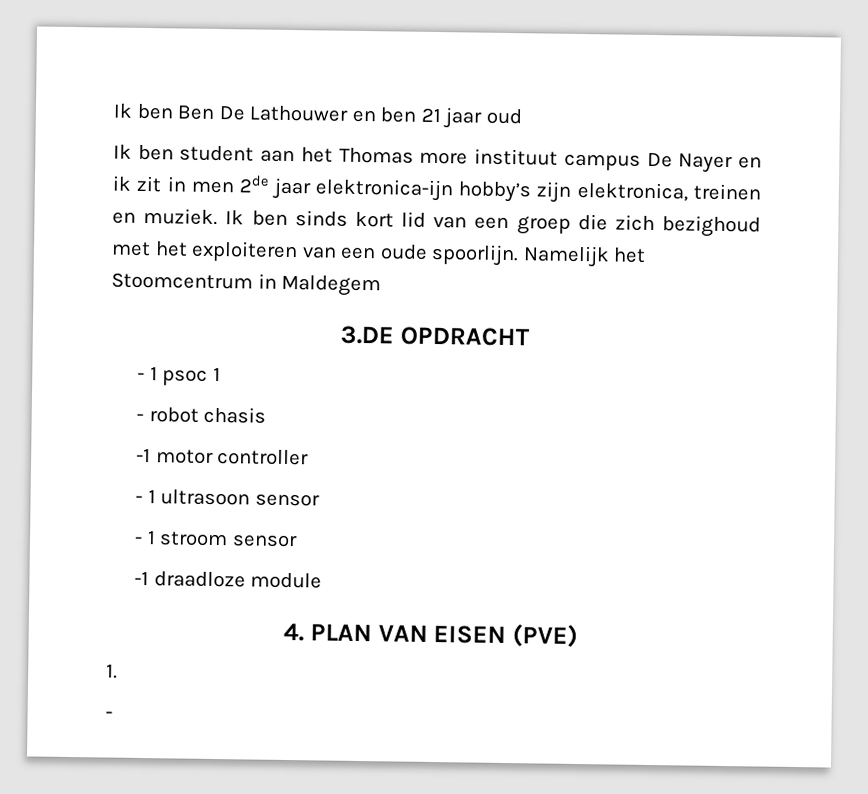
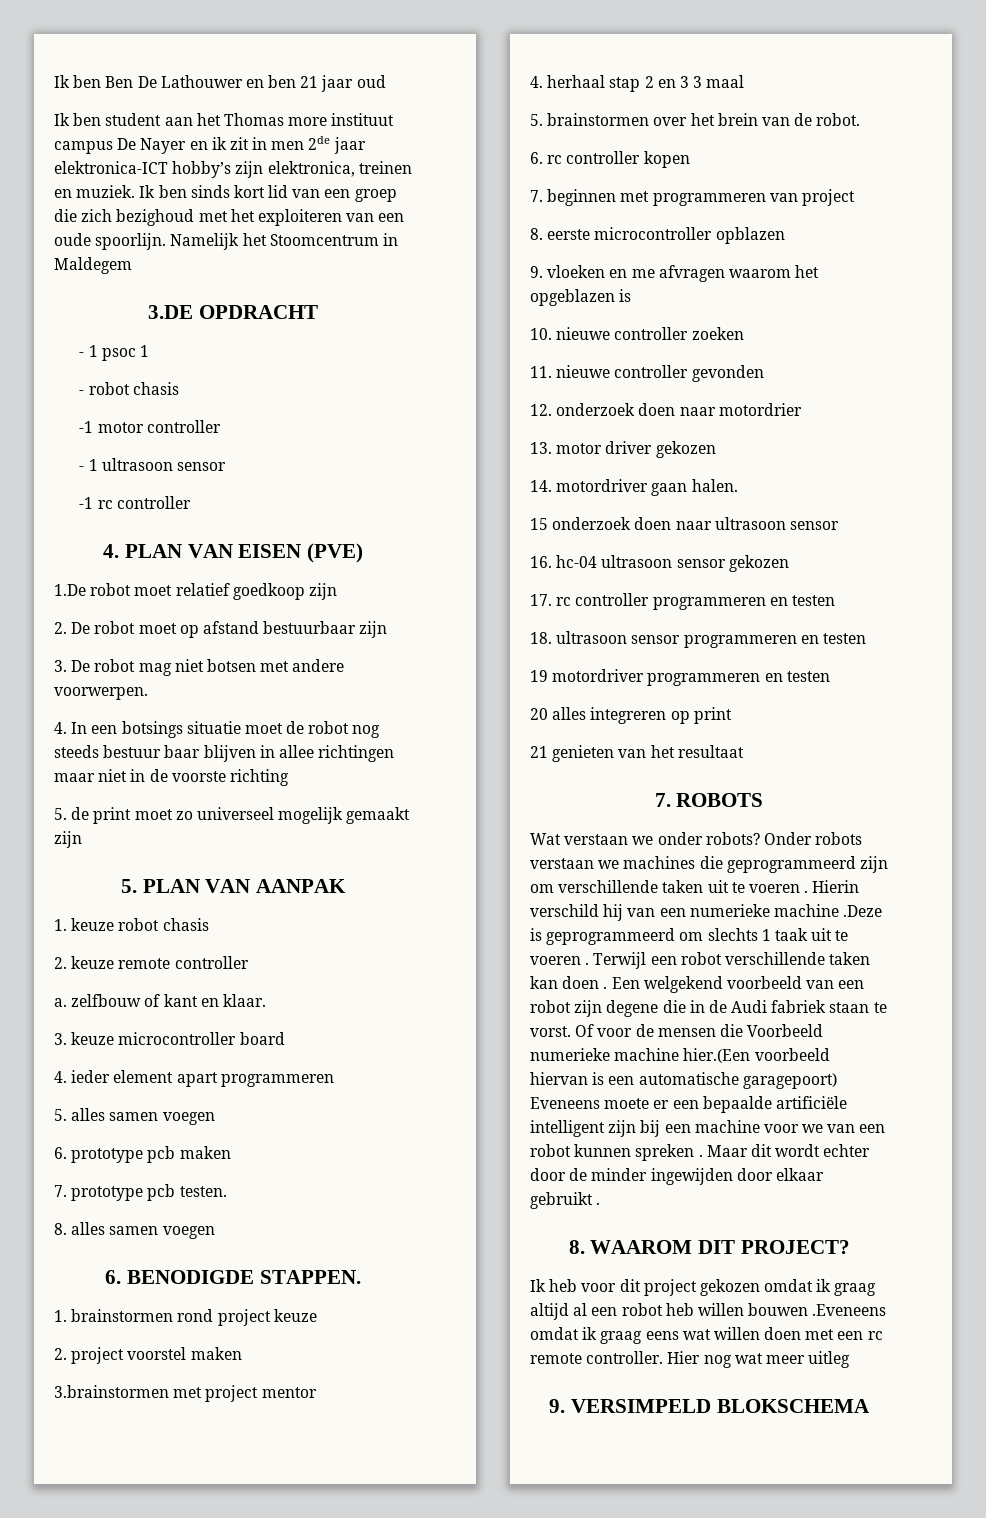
- Ik ben student aan het Thomas more instituut campus De Nayer en ik zit in men 2de jaar elektronica-ijn hobby’s zijn elektronica, treinen en muziek.
+ Ik ben student aan het Thomas more instituut campus De Nayer en ik zit in men 2de jaar elektronica-ICT hobby’s zijn elektronica, treinen en muziek.
- - 1 stroom sensor
- -1 draadloze module
+ -1 rc controller
- 1.
- -
+ 1.De robot moet relatief goedkoop zijn
+ 2. De robot moet op afstand bestuurbaar zijn
+ 3. De robot mag niet botsen met andere voorwerpen.
+ 4. In een botsings situatie moet de robot nog steeds bestuur baar blijven in allee richtingen maar niet in de voorste richting
+ 5. de print moet zo universeel mogelijk gemaakt zijn
+ 5. PLAN VAN AANPAK
+ 1. keuze robot chasis
+ 2. keuze remote controller
+ a. zelfbouw of kant en klaar.
+ 3. keuze microcontroller board
+ 4. ieder element apart programmeren
+ 5. alles samen voegen
+ 6. prototype pcb maken
+ 7. prototype pcb testen.
+ 8. alles samen voegen
+ 6. BENODIGDE STAPPEN.
+ 1. brainstormen rond project keuze
+ 2. project voorstel maken
+ 3.brainstormen met project mentor
+ 4. herhaal stap 2 en 3 3 maal
+ 5. brainstormen over het brein van de robot.
+ 6. rc controller kopen
+ 7. beginnen met programmeren van project
+ 8. eerste microcontroller opblazen
+ 9. vloeken en me afvragen waarom het opgeblazen is
+ 10. nieuwe controller zoeken
+ 11. nieuwe controller gevonden
+ 12. onderzoek doen naar motordrier
+ 13. motor driver gekozen
+ 14. motordriver gaan halen.
+ 15 onderzoek doen naar ultrasoon sensor
+ 16. hc-04 ultrasoon sensor gekozen
+ 17. rc controller programmeren en testen
+ 18. ultrasoon sensor programmeren en testen
+ 19 motordriver programmeren en testen
+ 20 alles integreren op print
+ 21 genieten van het resultaat
+ 7. ROBOTS
+ Wat verstaan we onder robots? Onder robots verstaan we machines die geprogrammeerd zijn om verschillende taken uit te voeren . Hierin verschild hij van een numerieke machine .Deze is geprogrammeerd om slechts 1 taak uit te voeren . Terwijl een robot verschillende taken kan doen . Een welgekend voorbeeld van een robot zijn degene die in de Audi fabriek staan te vorst. Of voor de mensen die Voorbeeld numerieke machine hier.(Een voorbeeld hiervan is een automatische garagepoort) Eveneens moete er een bepaalde artificiële intelligent zijn bij een machine voor we van een robot kunnen spreken . Maar dit wordt echter door de minder ingewijden door elkaar gebruikt .
+ 8. WAAROM DIT PROJECT?
+ Ik heb voor dit project gekozen omdat ik graag altijd al een robot heb willen bouwen .Eveneens omdat ik graag eens wat willen doen met een rc remote controller. Hier nog wat meer uitleg
+ 9. VERSIMPELD BLOKSCHEMA

